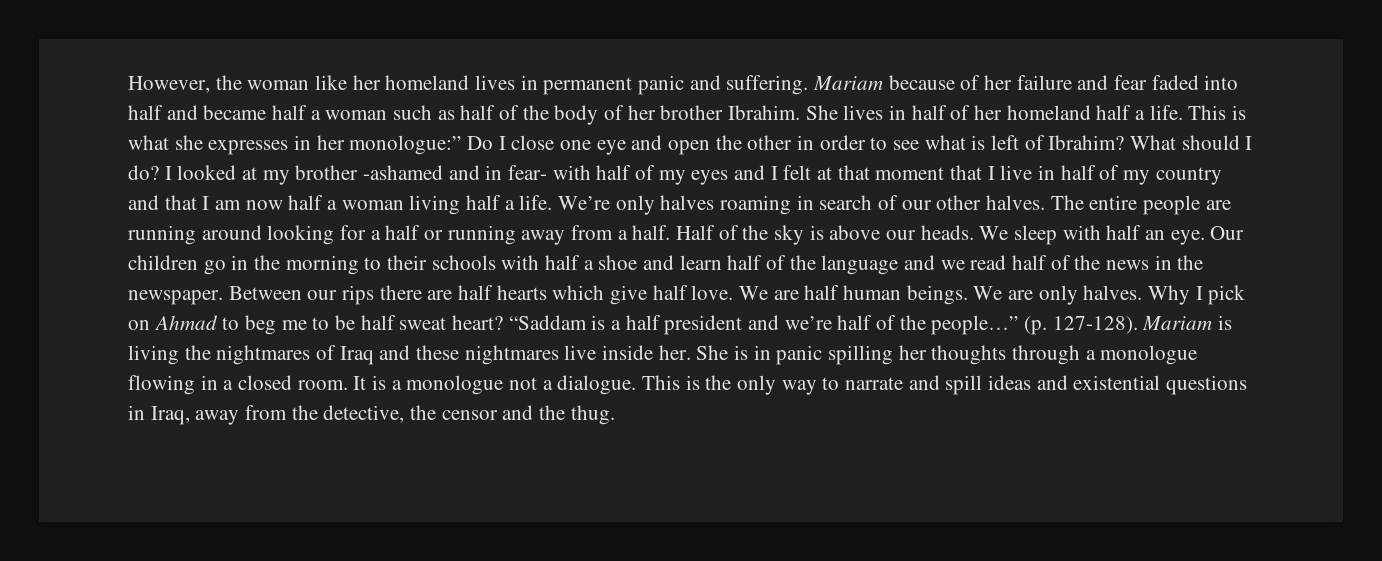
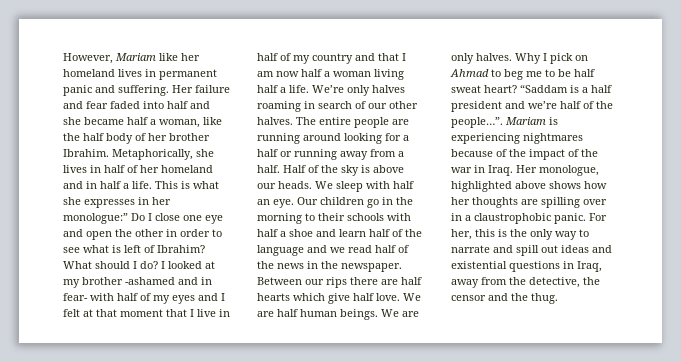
- However, the woman like her homeland lives in permanent panic and suffering.
+ However, Mariam like her homeland lives in permanent panic and suffering.
- Mariam because of her failure and fear faded into half and became half a woman such as half of the body of her brother Ibrahim.
+ Her failure and fear faded into half and she became half a woman, like the half body of her brother Ibrahim.
- She lives in half of her homeland half a life.
+ Metaphorically, she lives in half of her homeland and in half a life.
- “Saddam is a half president and we’re half of the people…” (p. 127-128). Mariam is living the nightmares of Iraq and these nightmares live inside her. She is in panic spilling her thoughts through a monologue flowing in a closed room. It is a monologue not a dialogue. This is the only way to narrate and spill ideas and existential questions in Iraq, away from the detective, the censor and the thug.
+ “Saddam is a half president and we’re half of the people…”. Mariam is experiencing nightmares because of the impact of the war in Iraq. Her monologue, highlighted above shows how her thoughts are spilling over in a claustrophobic panic. For her, this is the only way to narrate and spill out ideas and existential questions in Iraq, away from the detective, the censor and the thug.

